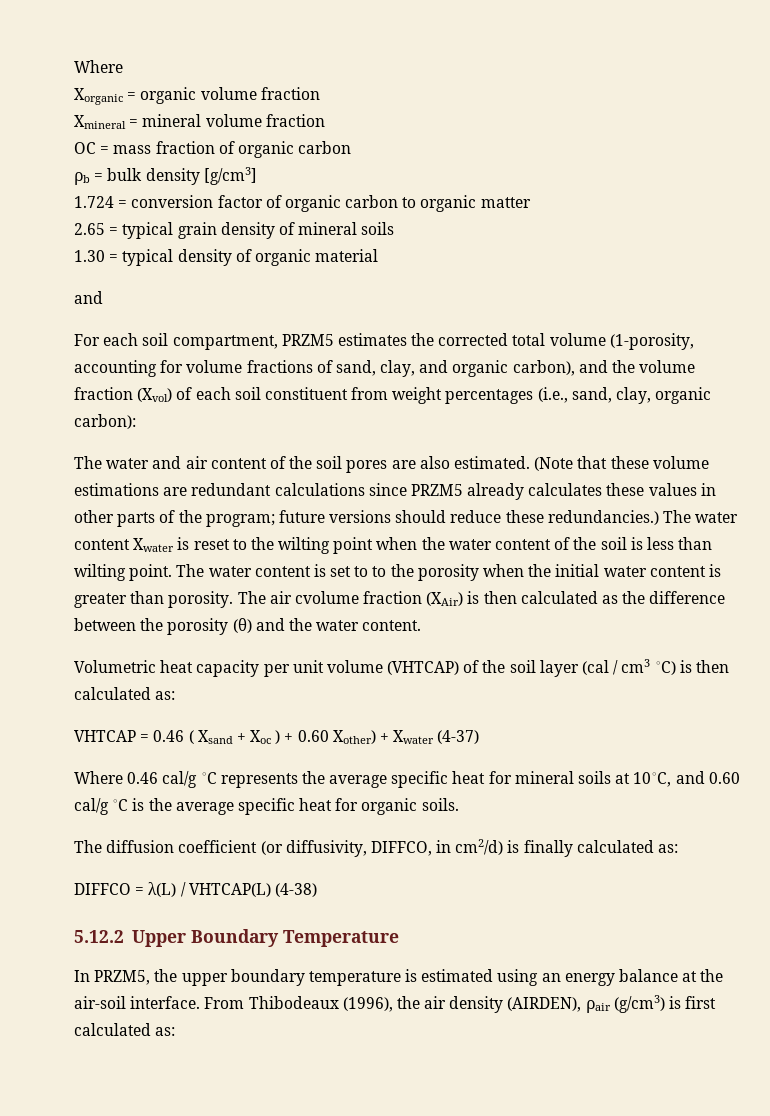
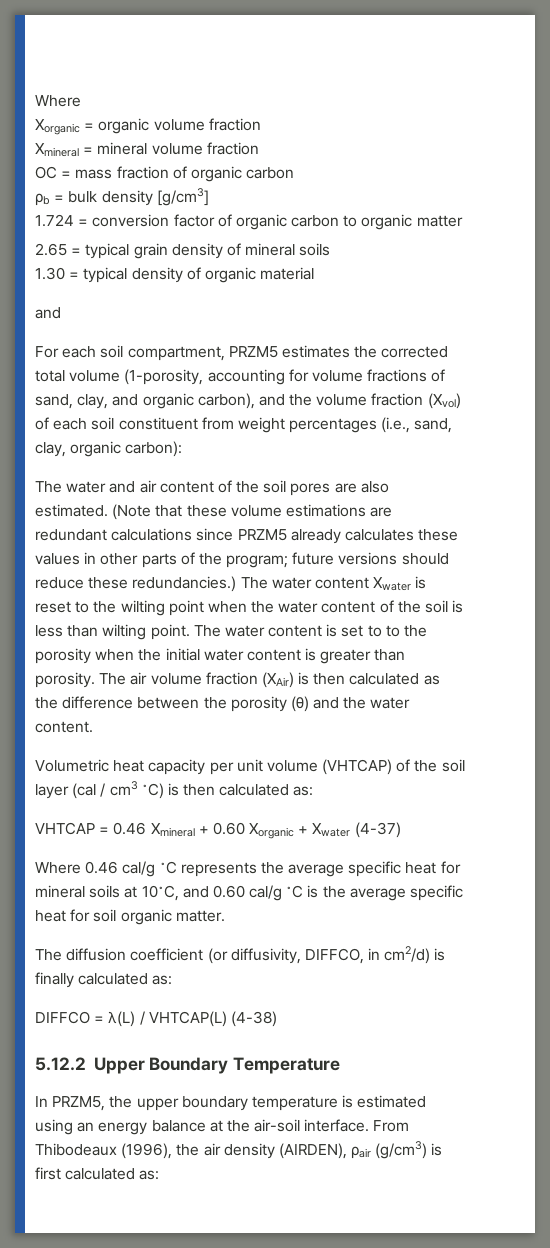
- The air cvolume fraction (XAir) is then calculated as the difference between the porosity (θ) and the water content.
+ The air volume fraction (XAir) is then calculated as the difference between the porosity (θ) and the water content.
- VHTCAP = 0.46 ( Xsand + Xoc ) + 0.60 Xother) + Xwater (4-37)
+ VHTCAP = 0.46 Xmineral + 0.60 Xorganic + Xwater (4-37)
- Where 0.46 cal/g ◦C represents the average specific heat for mineral soils at 10◦C, and 0.60 cal/g ◦C is the average specific heat for organic soils.
+ Where 0.46 cal/g ◦C represents the average specific heat for mineral soils at 10◦C, and 0.60 cal/g ◦C is the average specific heat for soil organic matter.

